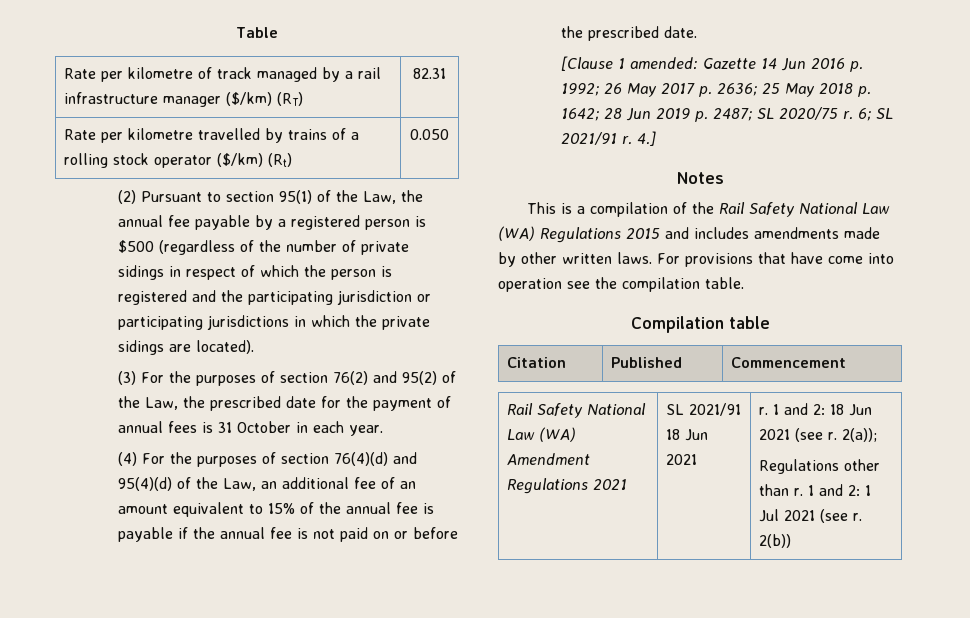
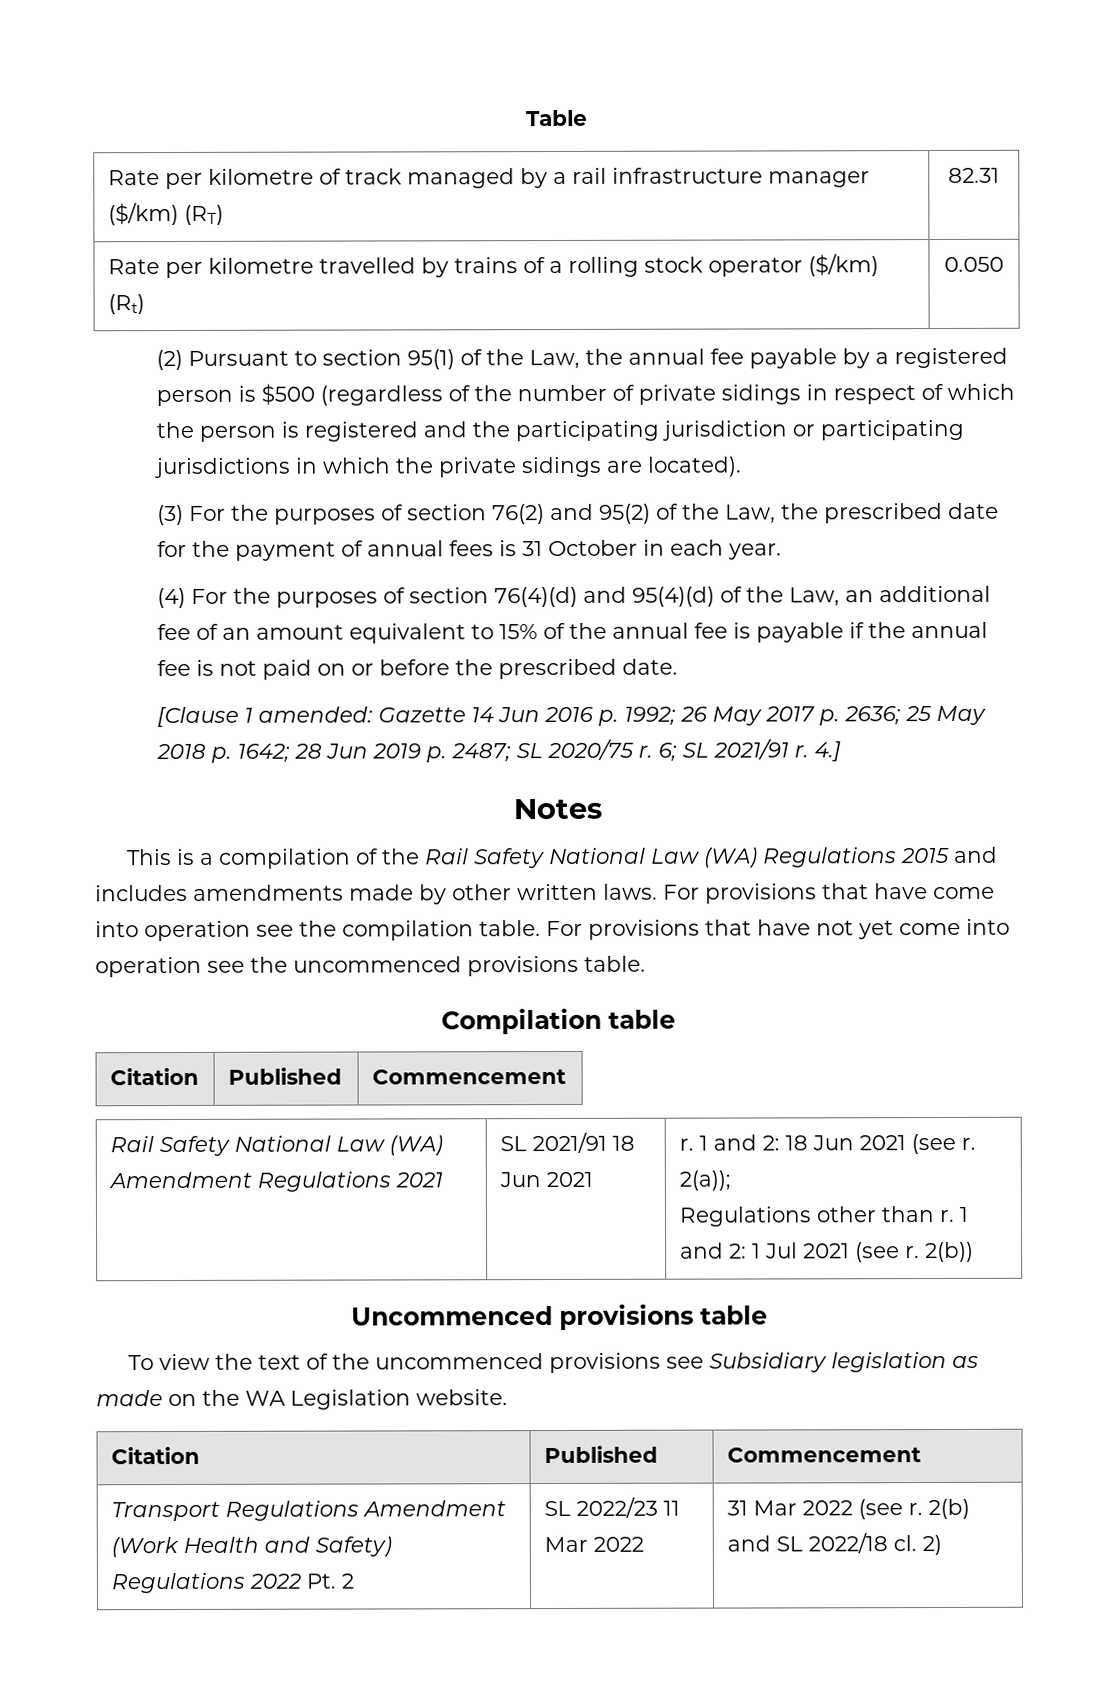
+ For provisions that have not yet come into operation see the uncommenced provisions table.
+ Uncommenced provisions table
+ To view the text of the uncommenced provisions see Subsidiary legislation as made on the WA Legislation website.
+ Citation | Published | Commencement
+ Transport Regulations Amendment (Work Health and Safety) Regulations 2022 Pt. 2 | SL 2022/23 11 Mar 2022 | 31 Mar 2022 (see r. 2(b) and SL 2022/18 cl. 2)

